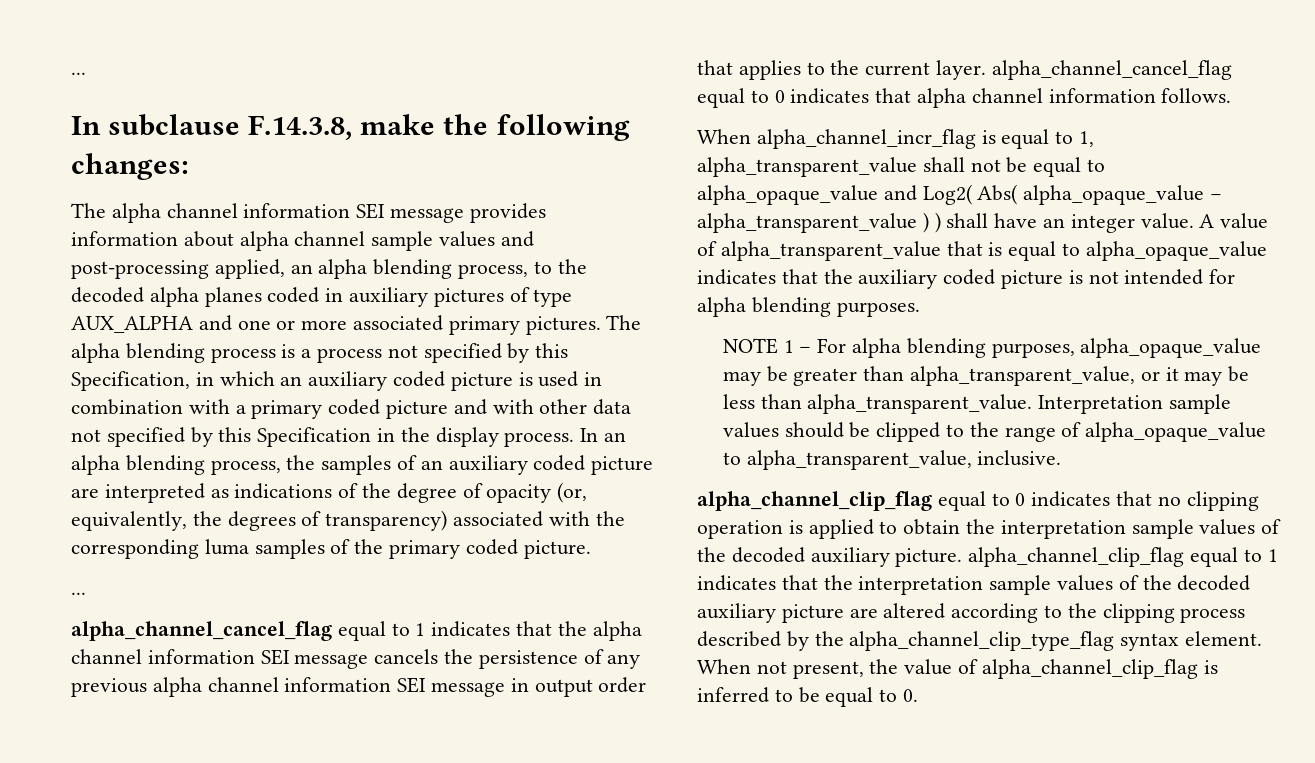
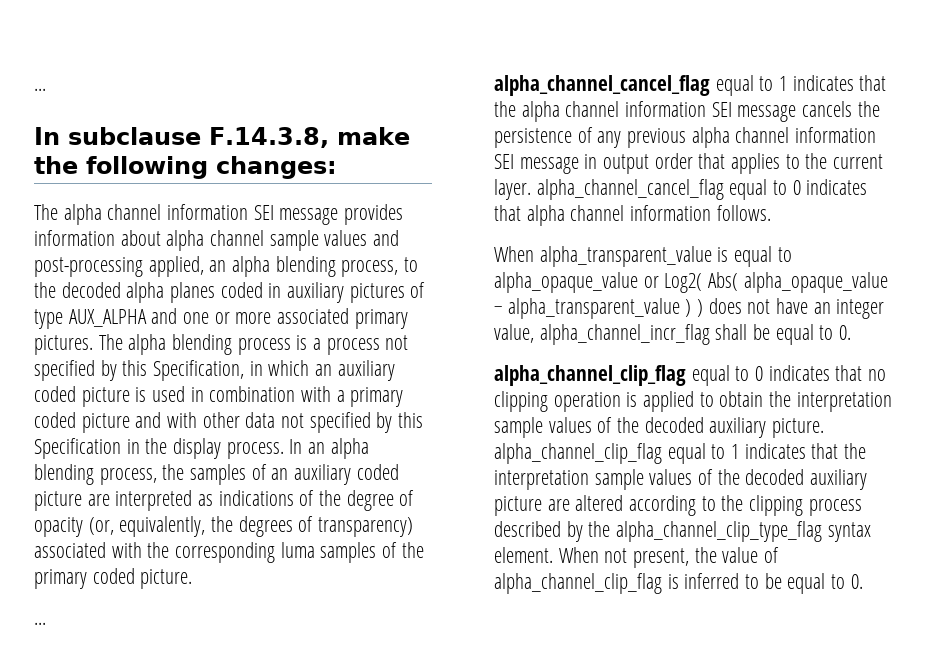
- When alpha_channel_incr_flag is equal to 1, alpha_transparent_value shall not be equal to alpha_opaque_value and Log2( Abs( alpha_opaque_value − alpha_transparent_value ) ) shall have an integer value. A value of alpha_transparent_value that is equal to alpha_opaque_value indicates that the auxiliary coded picture is not intended for alpha blending purposes.
- NOTE 1 – For alpha blending purposes, alpha_opaque_value may be greater than alpha_transparent_value, or it may be less than alpha_transparent_value. Interpretation sample values should be clipped to the range of alpha_opaque_value to alpha_transparent_value, inclusive.
+ When alpha_transparent_value is equal to alpha_opaque_value or Log2( Abs( alpha_opaque_value − alpha_transparent_value ) ) does not have an integer value, alpha_channel_incr_flag shall be equal to 0.

